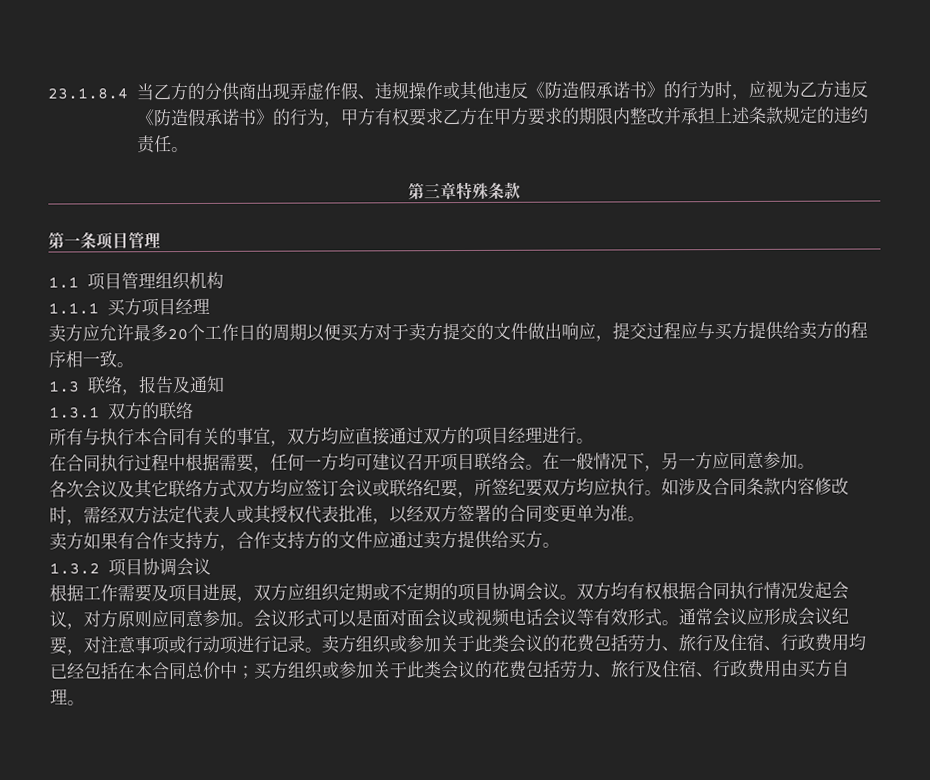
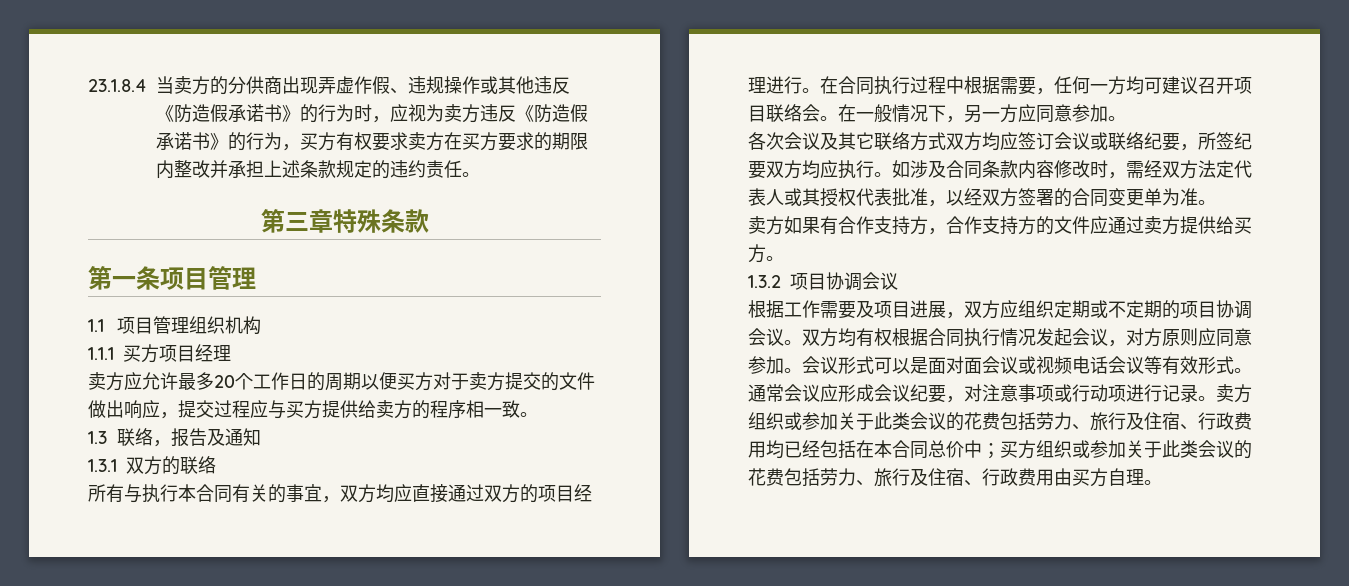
- 23.1.8.4当乙方的分供商出现弄虚作假、违规操作或其他违反《防造假承诺书》的行为时，应视为乙方违反《防造假承诺书》的行为，甲方有权要求乙方在甲方要求的期限内整改并承担上述条款规定的违约责任。
+ 23.1.8.4当卖方的分供商出现弄虚作假、违规操作或其他违反《防造假承诺书》的行为时，应视为卖方违反《防造假承诺书》的行为，买方有权要求卖方在买方要求的期限内整改并承担上述条款规定的违约责任。
- 所有与执行本合同有关的事宜，双方均应直接通过双方的项目经理进行。
- 在合同执行过程中根据需要，任何一方均可建议召开项目联络会。
+ 所有与执行本合同有关的事宜，双方均应直接通过双方的项目经理进行。在合同执行过程中根据需要，任何一方均可建议召开项目联络会。

